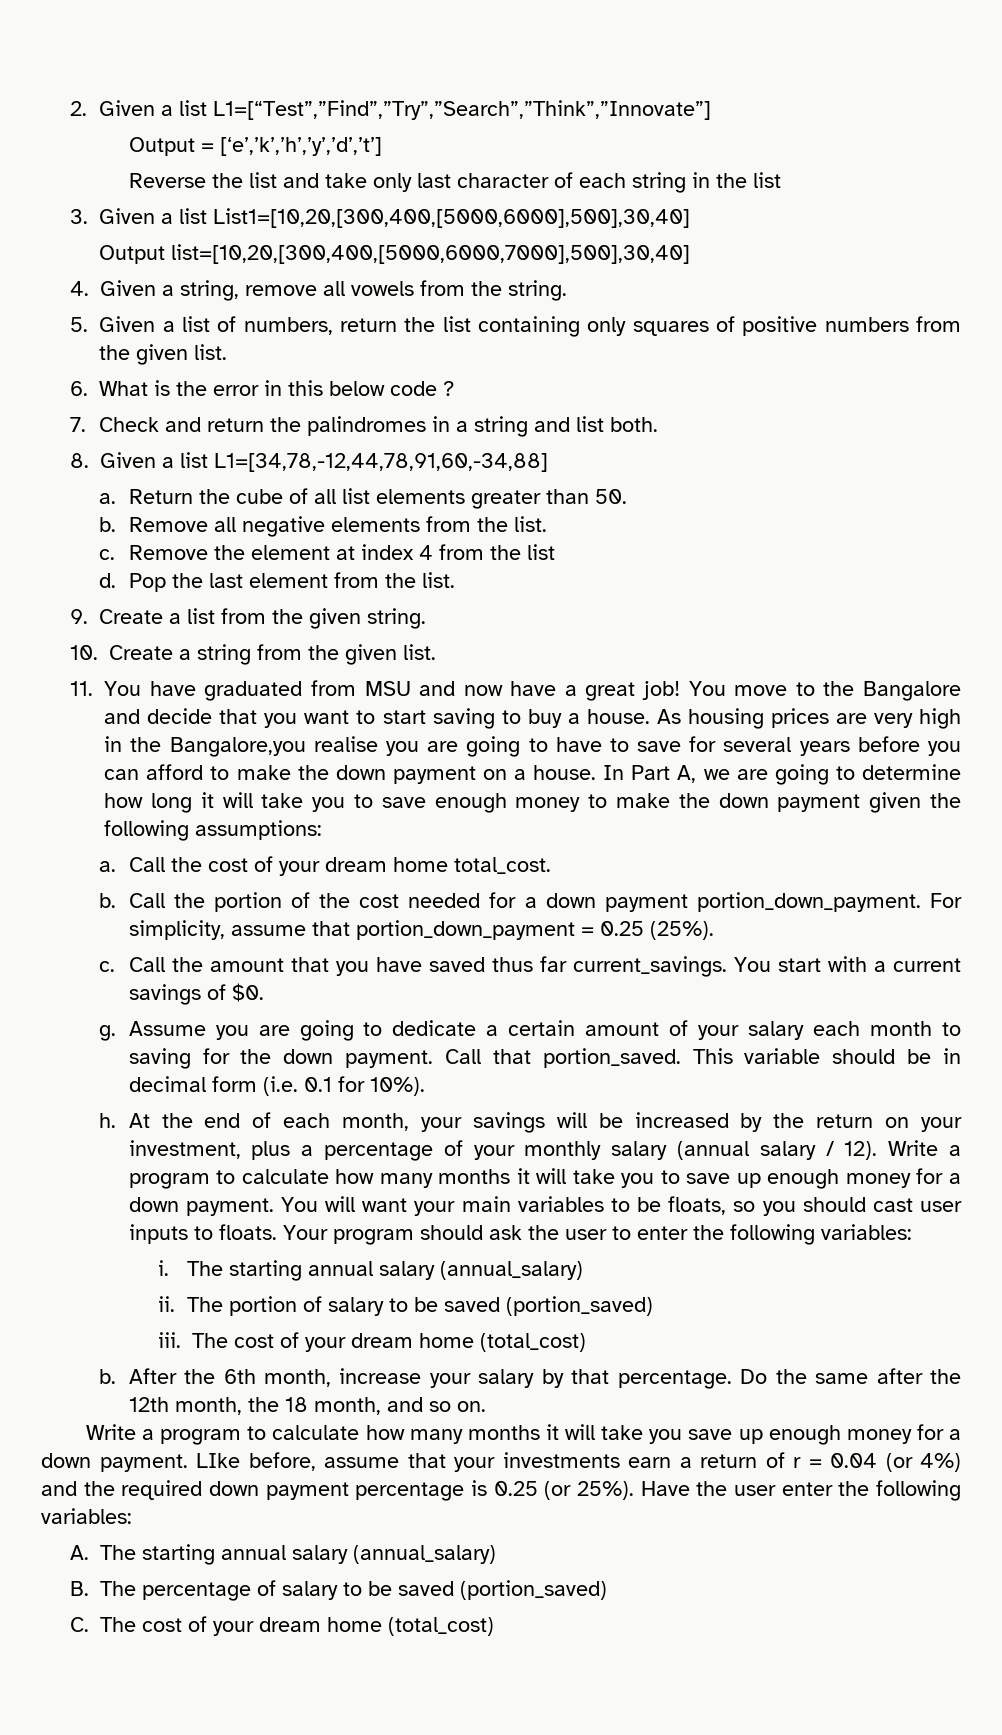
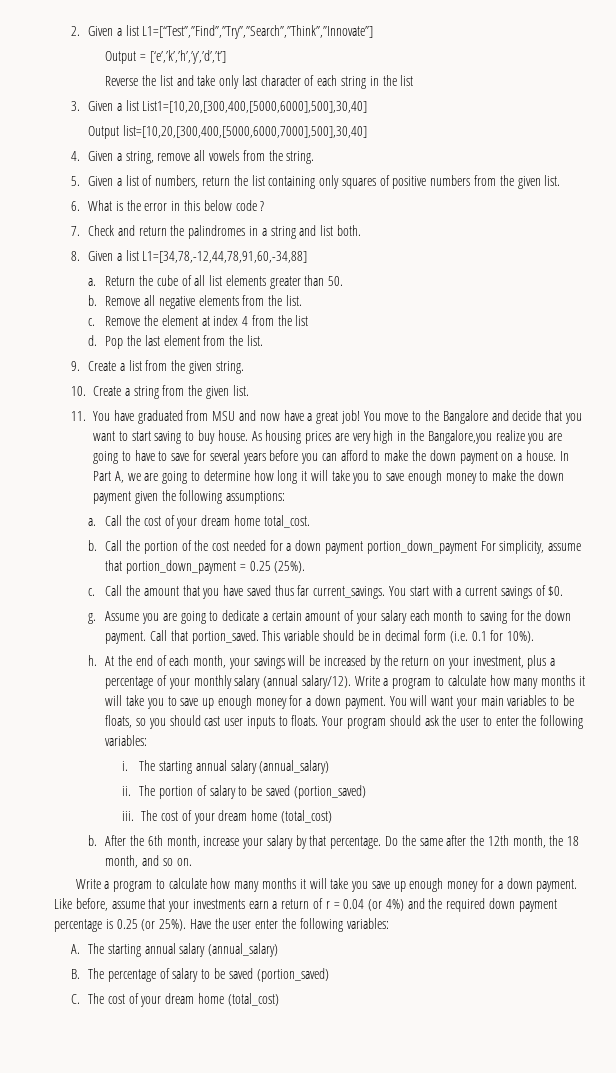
- You move to the Bangalore and decide that you want to start saving to buy a house.
+ You move to the Bangalore and decide that you want to start saving to buy house.
- As housing prices are very high in the Bangalore,you realise you are going to have to save for several years before you can afford to make the down payment on a house.
+ As housing prices are very high in the Bangalore,you realize you are going to have to save for several years before you can afford to make the down payment on a house.
- Call the portion of the cost needed for a down payment portion_down_payment. For simplicity, assume that portion_down_payment = 0.25 (25%).
+ Call the portion of the cost needed for a down payment portion_down_payment For simplicity, assume that portion_down_payment = 0.25 (25%).
- At the end of each month, your savings will be increased by the return on your investment, plus a percentage of your monthly salary (annual salary / 12).
+ At the end of each month, your savings will be increased by the return on your investment, plus a percentage of your monthly salary (annual salary/12).
- LIke before, assume that your investments earn a return of r = 0.04 (or 4%) and the required down payment percentage is 0.25 (or 25%).
+ Like before, assume that your investments earn a return of r = 0.04 (or 4%) and the required down payment percentage is 0.25 (or 25%).

